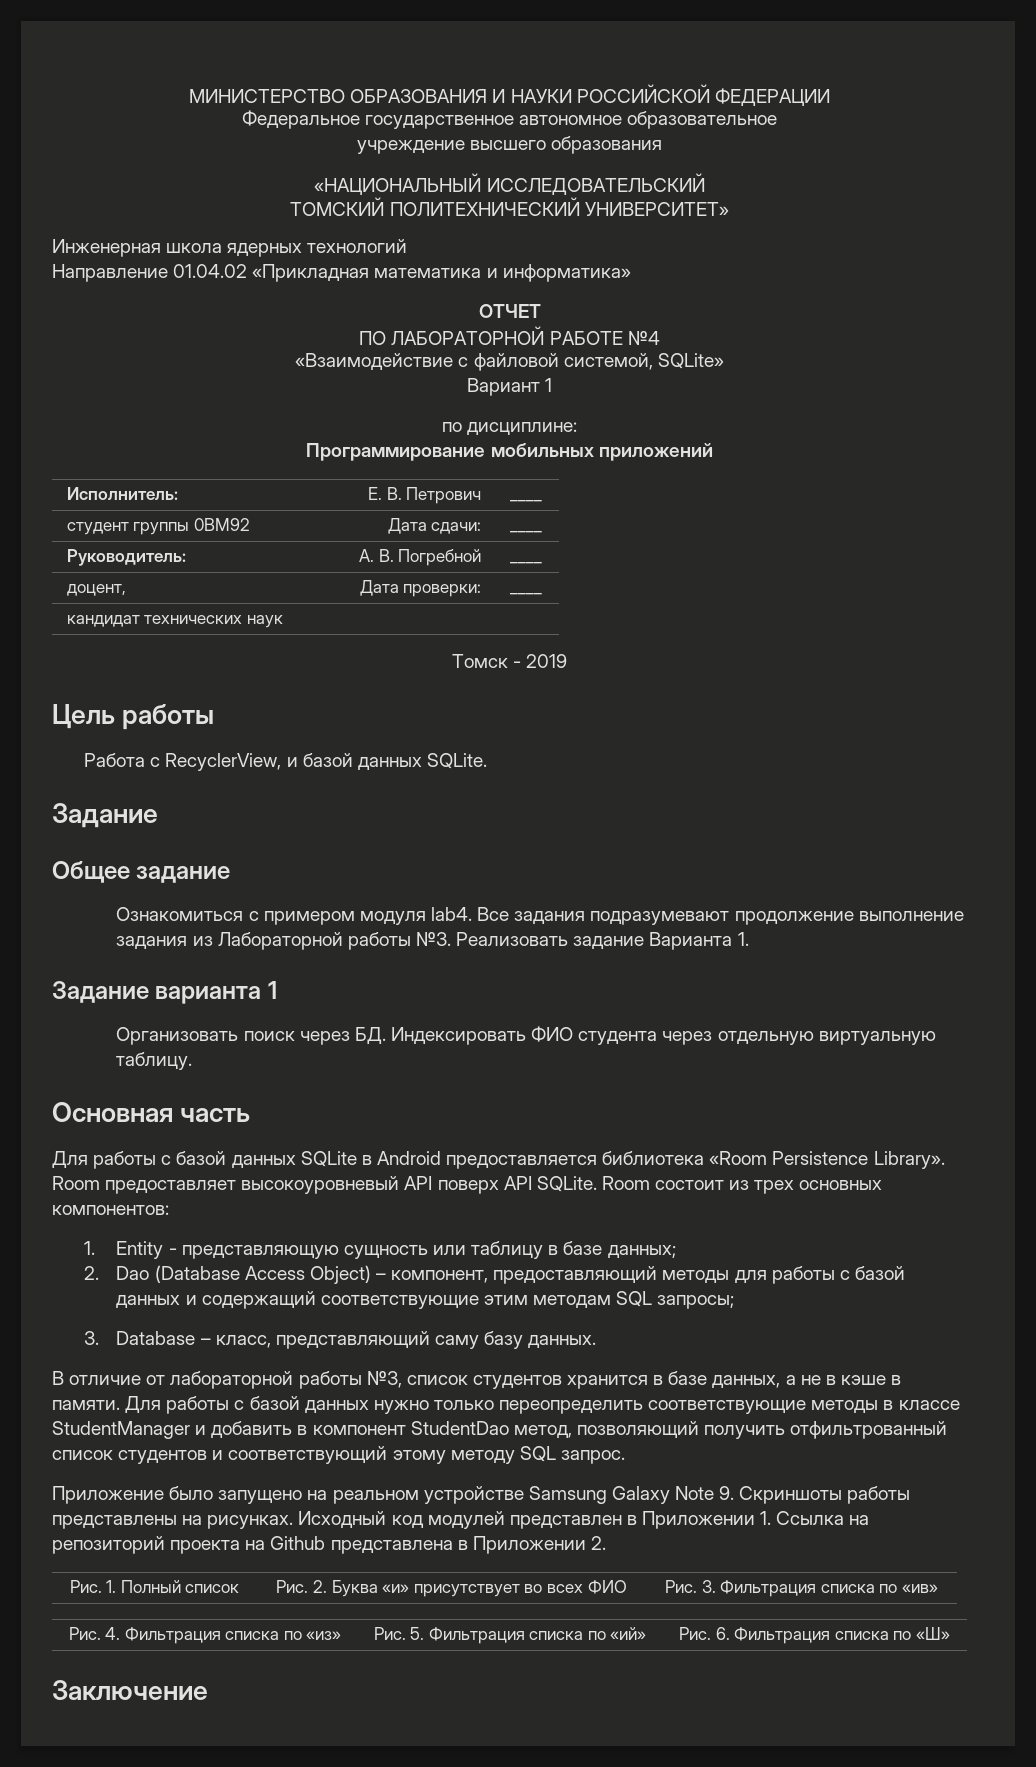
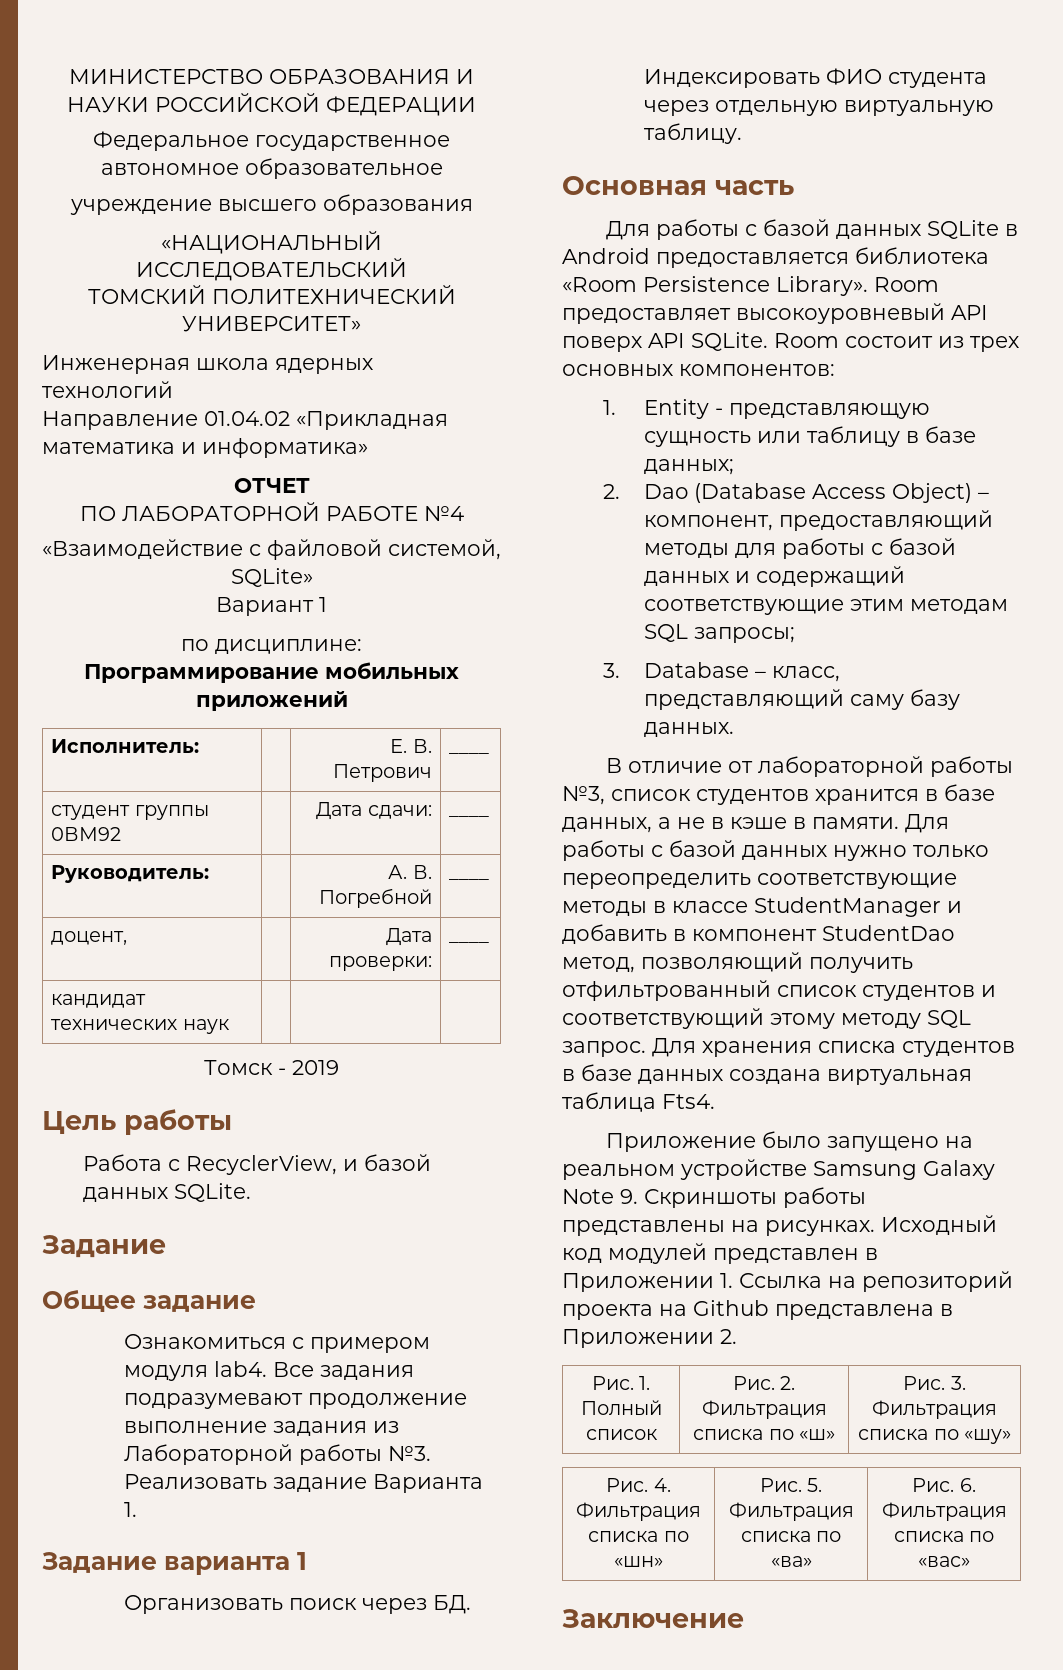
+ Для хранения списка студентов в базе данных создана виртуальная таблица Fts4.
- Рис. 1. Полный список | Рис. 2. Буква «и» присутствует во всех ФИО | Рис. 3. Фильтрация списка по «ив»
+ Рис. 1. Полный список | Рис. 2. Фильтрация списка по «ш» | Рис. 3. Фильтрация списка по «шу»
- Рис. 4. Фильтрация списка по «из» | Рис. 5. Фильтрация списка по «ий» | Рис. 6. Фильтрация списка по «Ш»
+ Рис. 4. Фильтрация списка по «шн» | Рис. 5. Фильтрация списка по «ва» | Рис. 6. Фильтрация списка по «вас»

